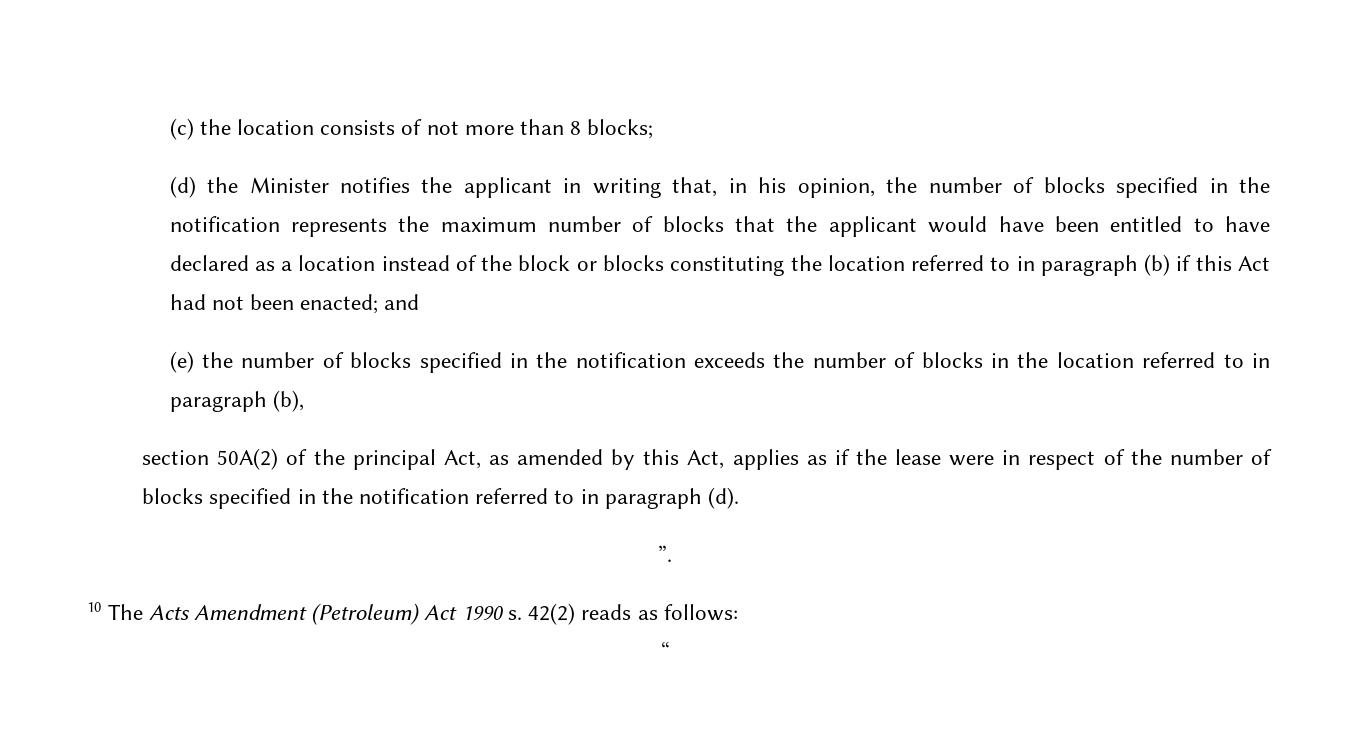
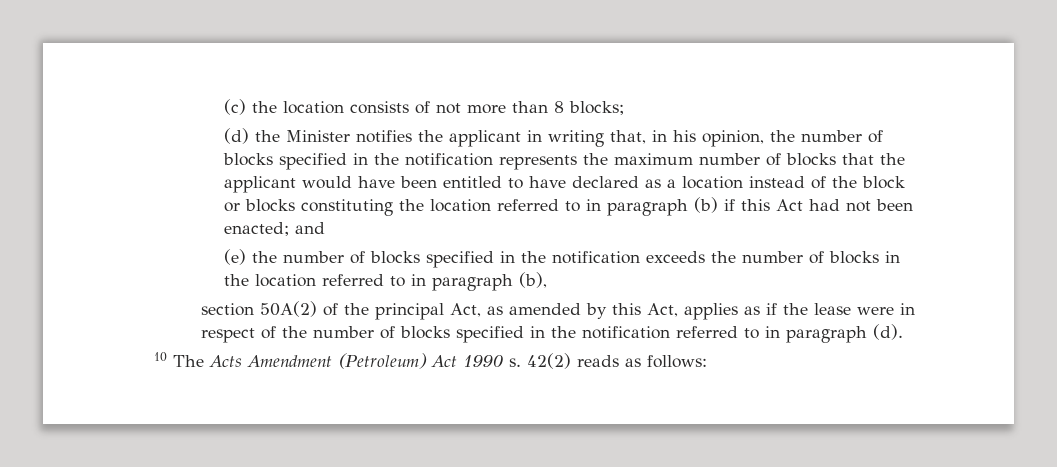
- ”.
- “

